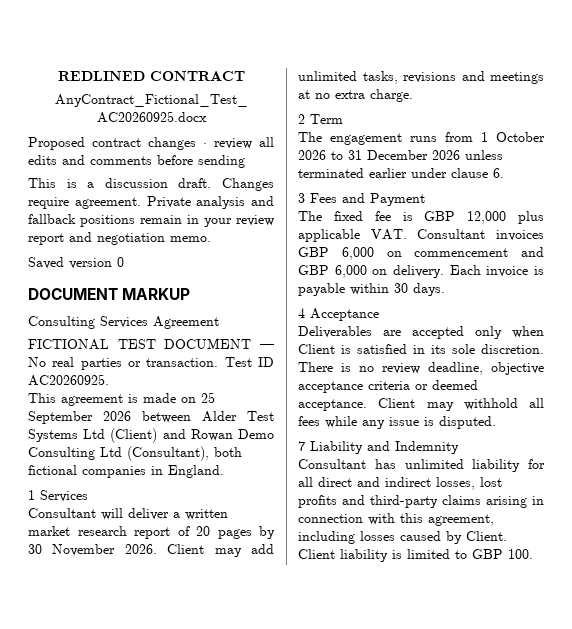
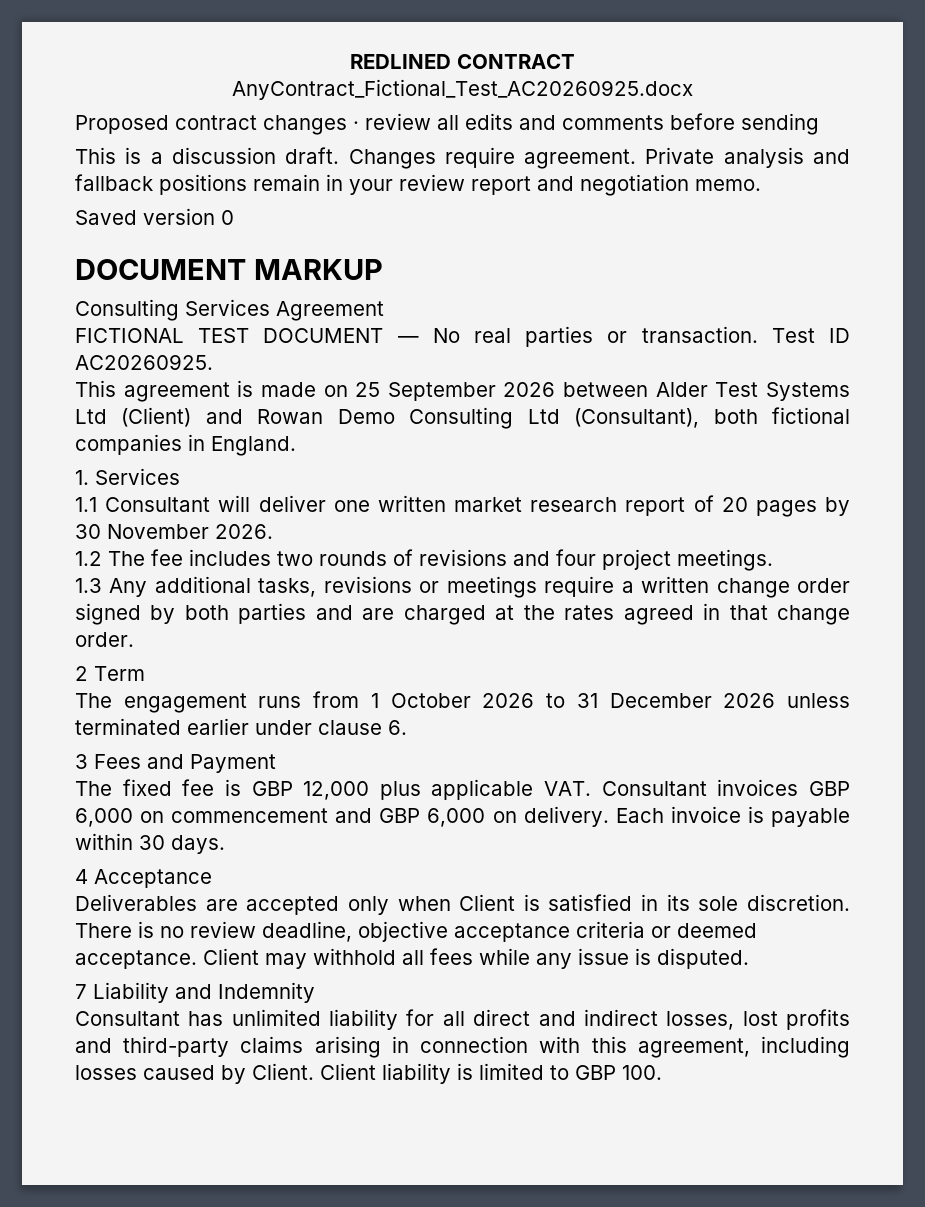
- 1 Services
+ 1. Services
- Consultant will deliver a written market research report of 20 pages by 30 November 2026. Client may add unlimited tasks, revisions and meetings at no extra charge.
+ 1.1 Consultant will deliver one written market research report of 20 pages by 30 November 2026.
+ 1.2 The fee includes two rounds of revisions and four project meetings.
+ 1.3 Any additional tasks, revisions or meetings require a written change order signed by both parties and are charged at the rates agreed in that change order.

